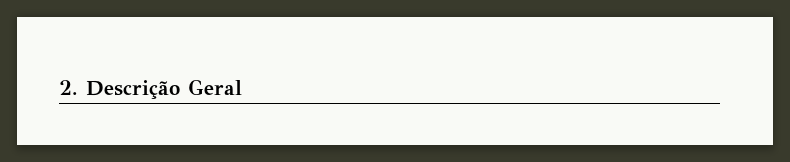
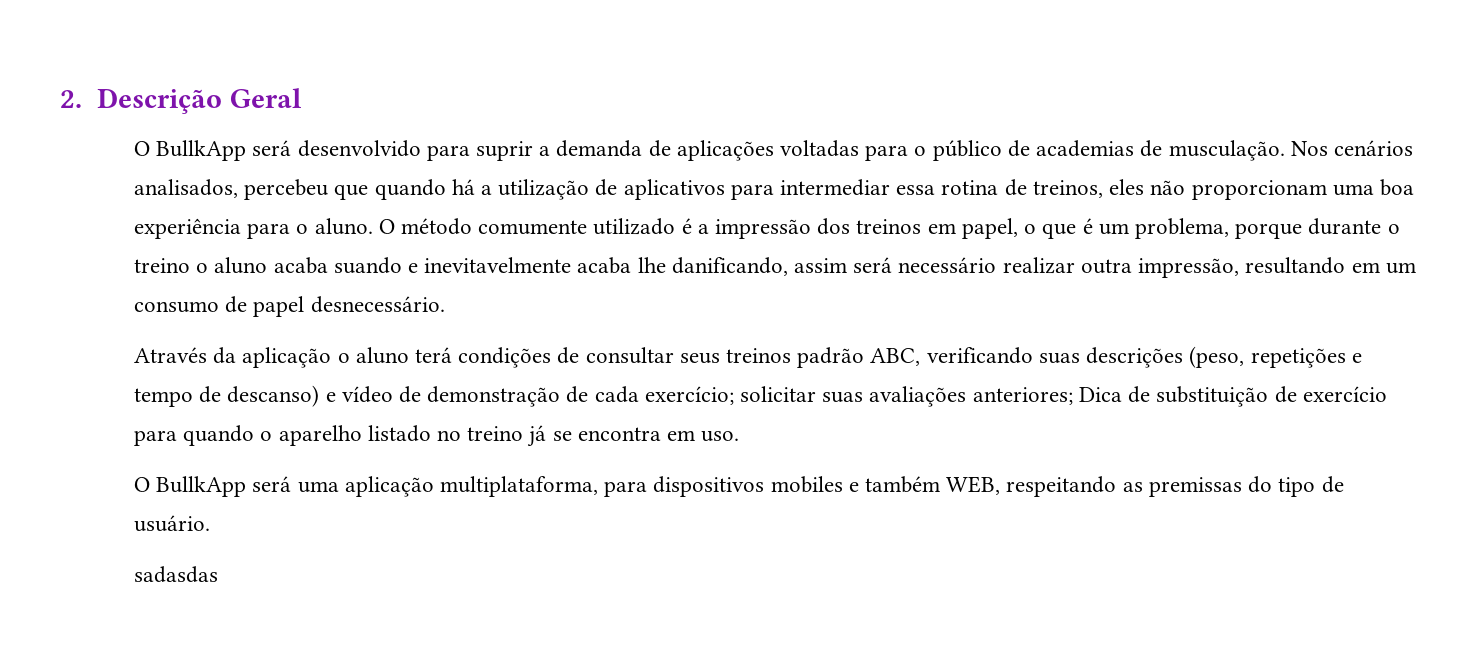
+ O BullkApp será desenvolvido para suprir a demanda de aplicações voltadas para o público de academias de musculação. Nos cenários analisados, percebeu que quando há a utilização de aplicativos para intermediar essa rotina de treinos, eles não proporcionam uma boa experiência para o aluno. O método comumente utilizado é a impressão dos treinos em papel, o que é um problema, porque durante o treino o aluno acaba suando e inevitavelmente acaba lhe danificando, assim será necessário realizar outra impressão, resultando em um consumo de papel desnecessário.
+ Através da aplicação o aluno terá condições de consultar seus treinos padrão ABC, verificando suas descrições (peso, repetições e tempo de descanso) e vídeo de demonstração de cada exercício; solicitar suas avaliações anteriores; Dica de substituição de exercício para quando o aparelho listado no treino já se encontra em uso.
+ O BullkApp será uma aplicação multiplataforma, para dispositivos mobiles e também WEB, respeitando as premissas do tipo de usuário.
+ sadasdas

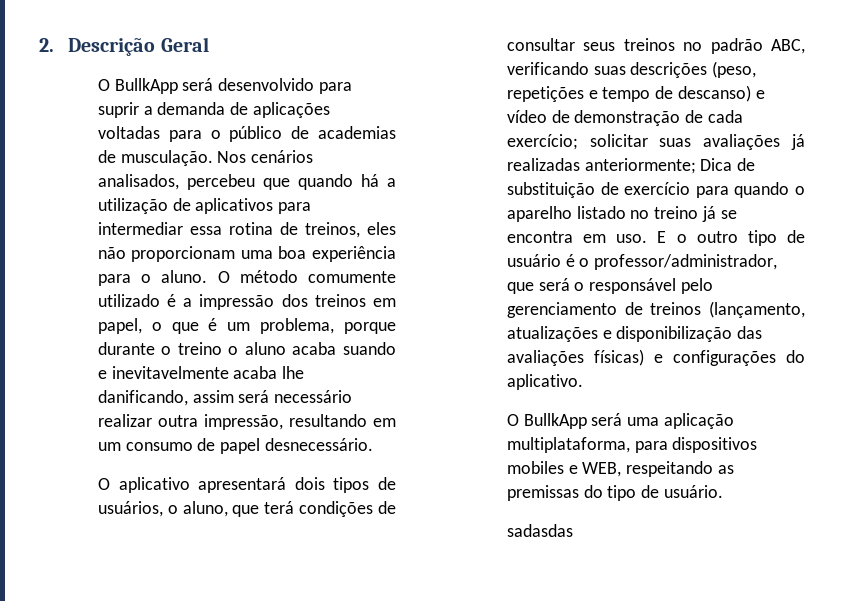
- Através da aplicação o aluno terá condições de consultar seus treinos padrão ABC, verificando suas descrições (peso, repetições e tempo de descanso) e vídeo de demonstração de cada exercício; solicitar suas avaliações anteriores; Dica de substituição de exercício para quando o aparelho listado no treino já se encontra em uso.
+ O aplicativo apresentará dois tipos de usuários, o aluno, que terá condições de consultar seus treinos no padrão ABC, verificando suas descrições (peso, repetições e tempo de descanso) e vídeo de demonstração de cada exercício; solicitar suas avaliações já realizadas anteriormente; Dica de substituição de exercício para quando o aparelho listado no treino já se encontra em uso. E o outro tipo de usuário é o professor/administrador, que será o responsável pelo gerenciamento de treinos (lançamento, atualizações e disponibilização das avaliações físicas) e configurações do aplicativo.
- O BullkApp será uma aplicação multiplataforma, para dispositivos mobiles e também WEB, respeitando as premissas do tipo de usuário.
+ O BullkApp será uma aplicação multiplataforma, para dispositivos mobiles e WEB, respeitando as premissas do tipo de usuário.

